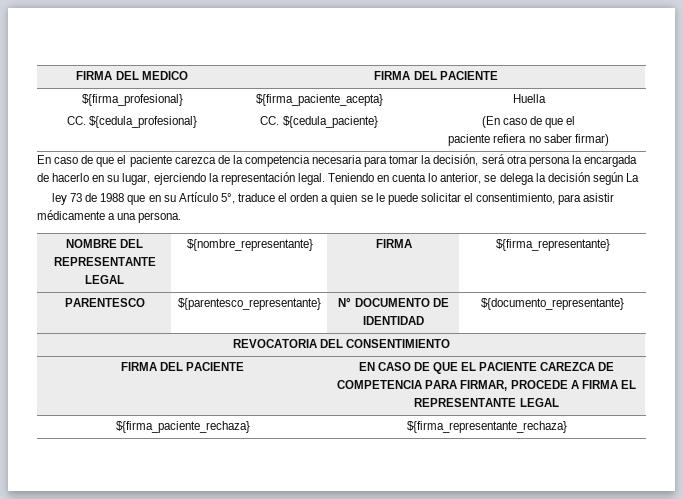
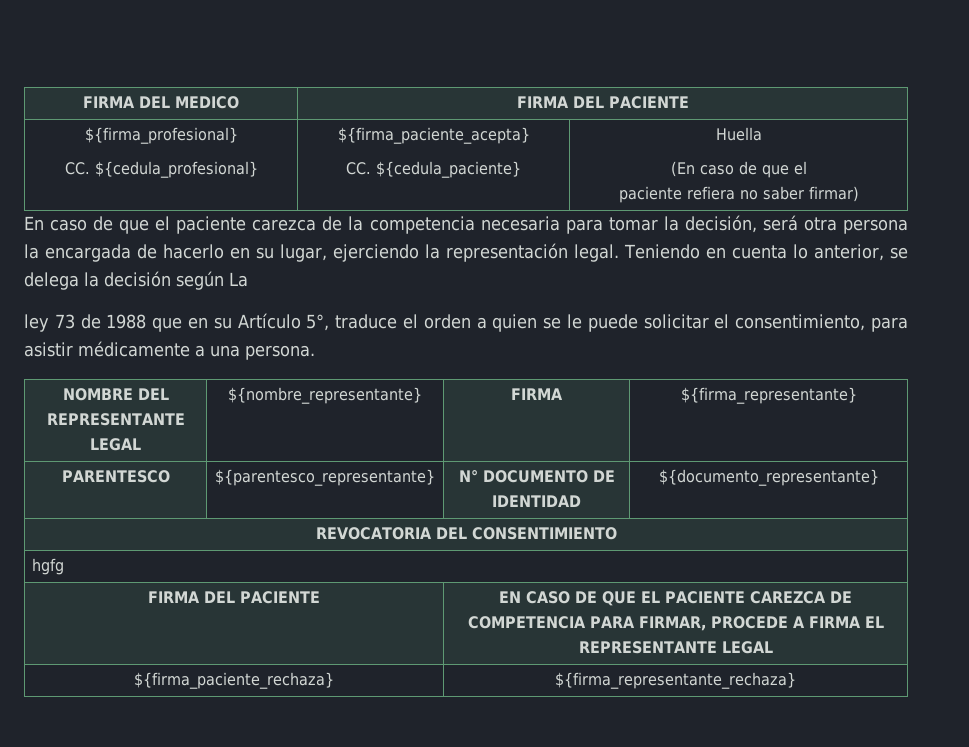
+ hgfg

